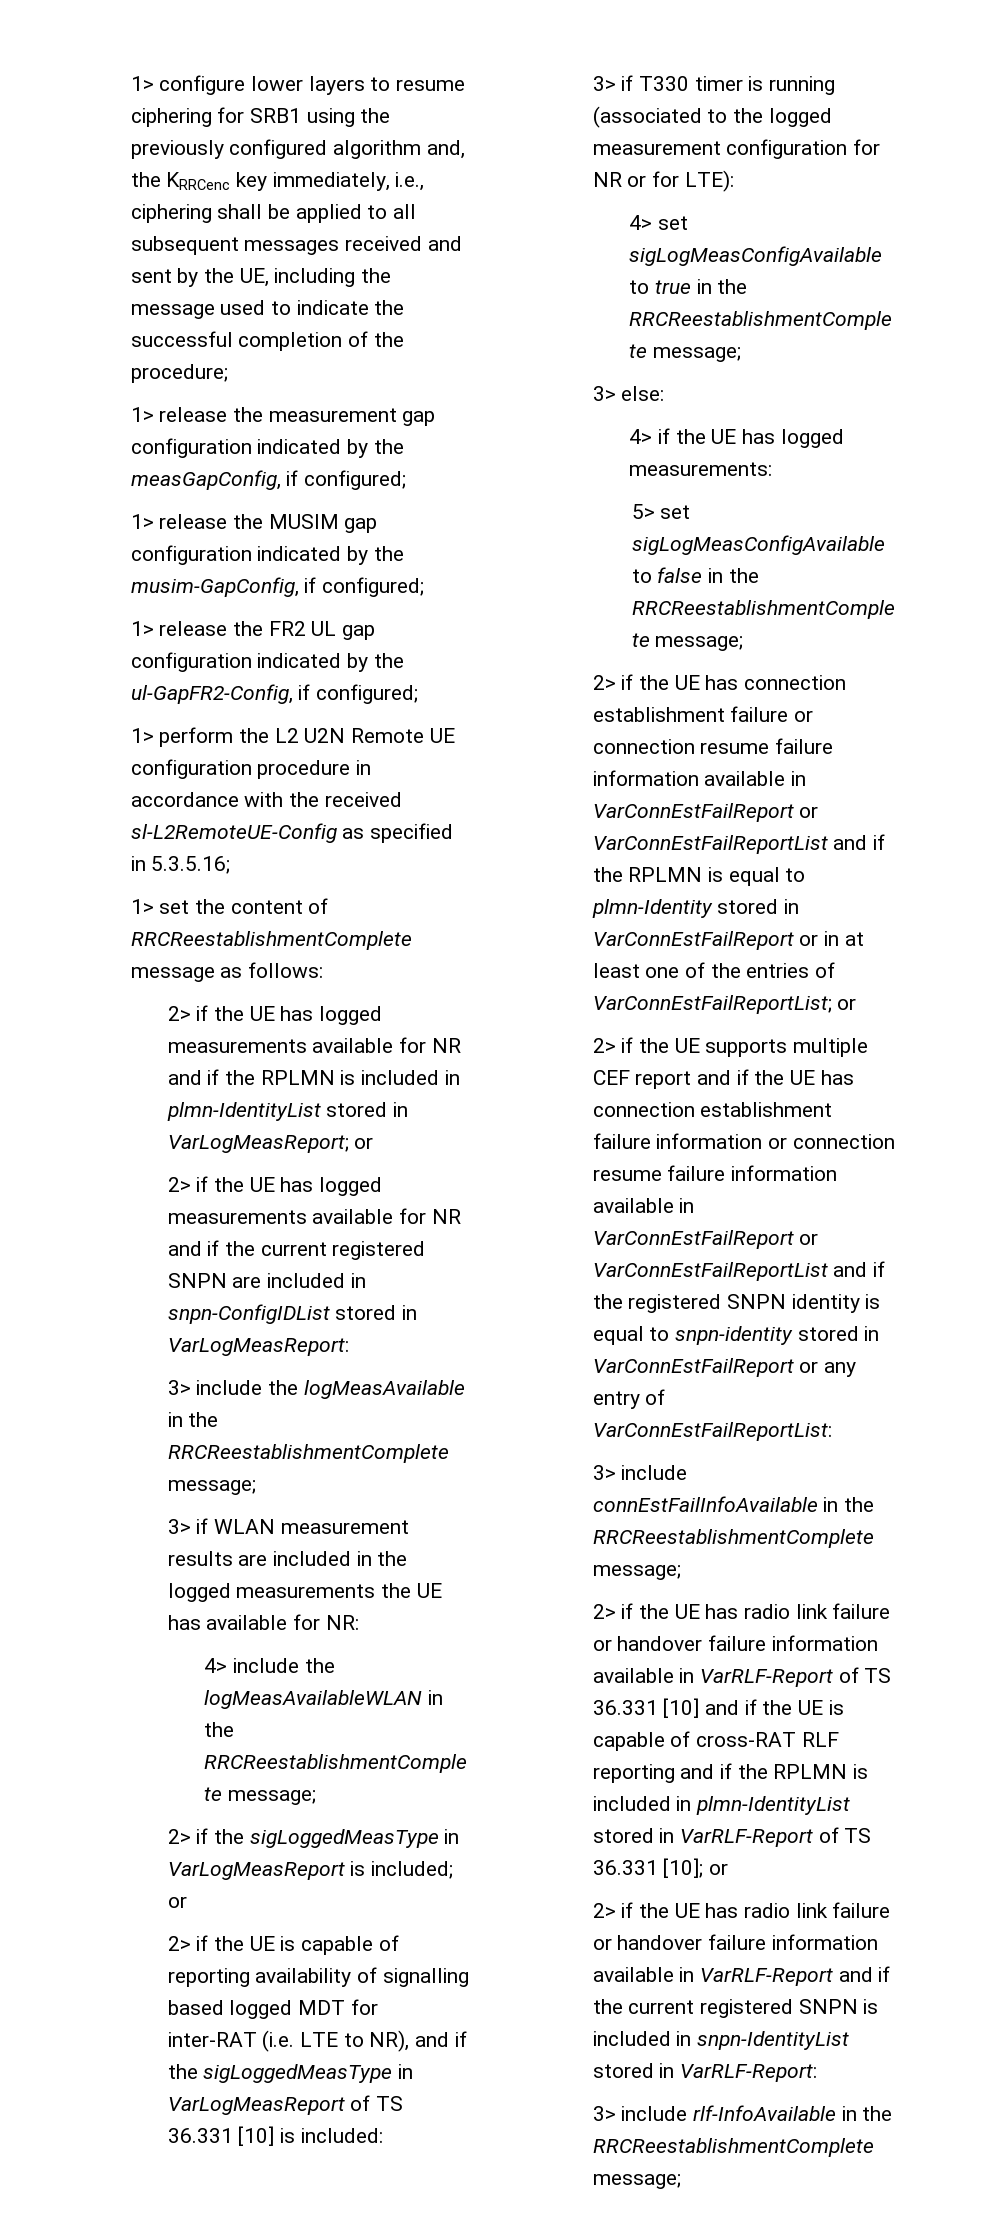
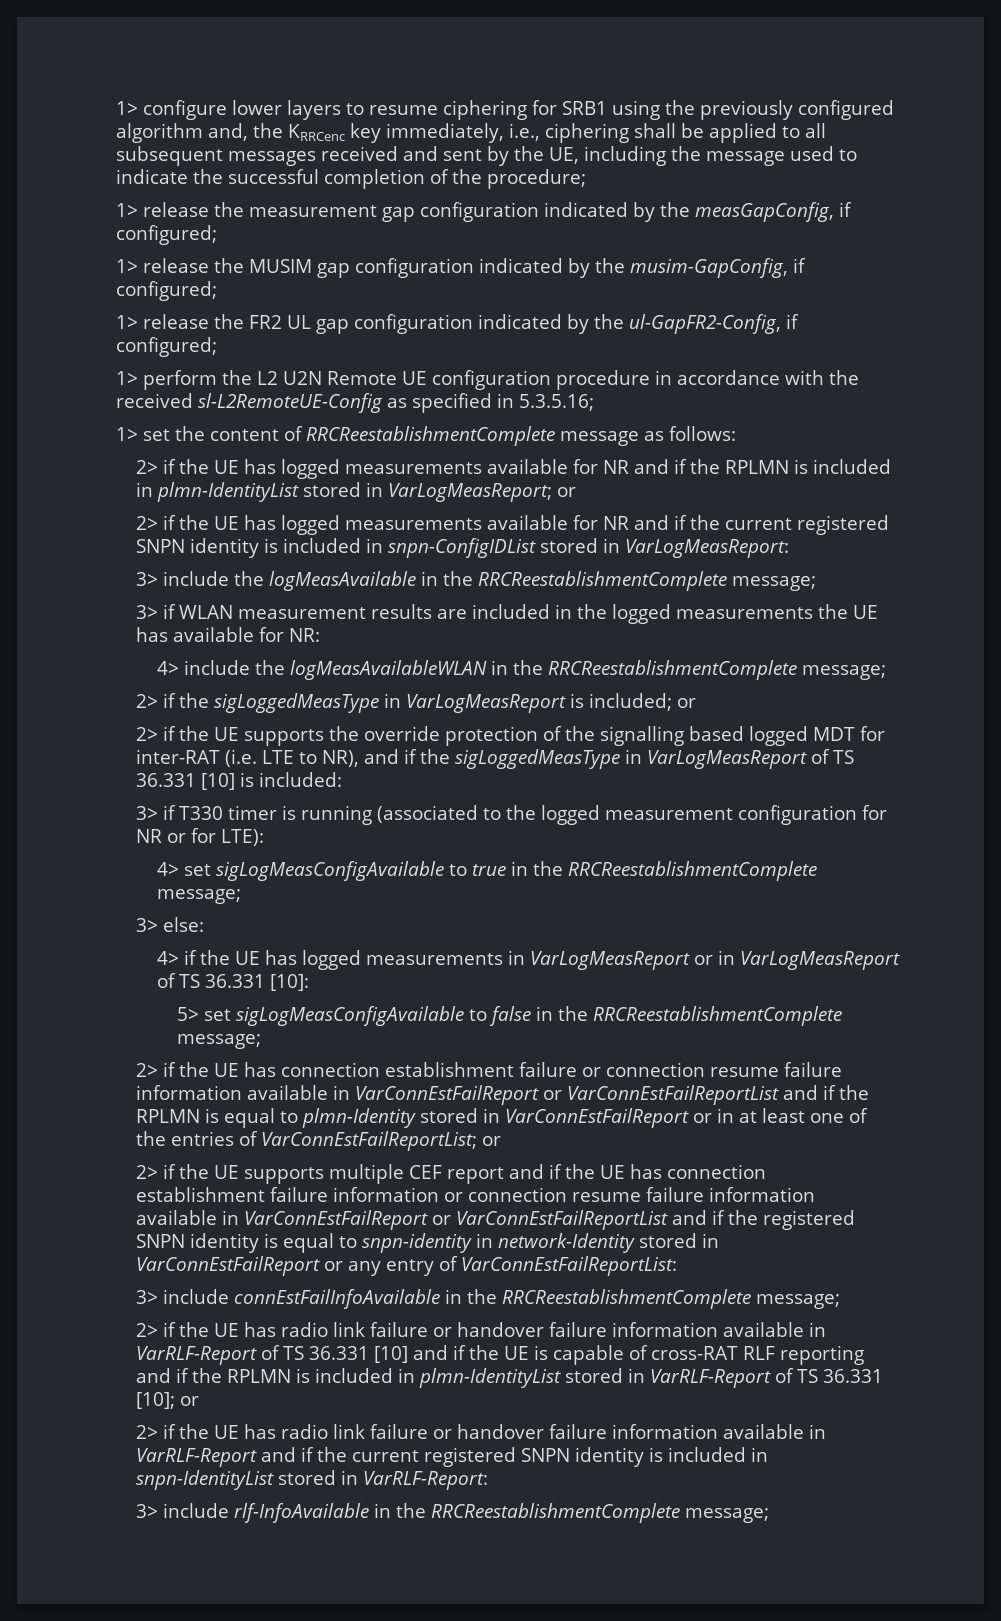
- 2> if the UE has logged measurements available for NR and if the current registered SNPN are included in snpn-ConfigIDList stored in VarLogMeasReport:
+ 2> if the UE has logged measurements available for NR and if the current registered SNPN identity is included in snpn-ConfigIDList stored in VarLogMeasReport:
- 2> if the UE is capable of reporting availability of signalling based logged MDT for inter-RAT (i.e. LTE to NR), and if the sigLoggedMeasType in VarLogMeasReport of TS 36.331 [10] is included:
+ 2> if the UE supports the override protection of the signalling based logged MDT for inter-RAT (i.e. LTE to NR), and if the sigLoggedMeasType in VarLogMeasReport of TS 36.331 [10] is included:
- 4> if the UE has logged measurements:
+ 4> if the UE has logged measurements in VarLogMeasReport or in VarLogMeasReport of TS 36.331 [10]:
- 2> if the UE supports multiple CEF report and if the UE has connection establishment failure information or connection resume failure information available in VarConnEstFailReport or VarConnEstFailReportList and if the registered SNPN identity is equal to snpn-identity stored in VarConnEstFailReport or any entry of VarConnEstFailReportList:
+ 2> if the UE supports multiple CEF report and if the UE has connection establishment failure information or connection resume failure information available in VarConnEstFailReport or VarConnEstFailReportList and if the registered SNPN identity is equal to snpn-identity in network-Identity stored in VarConnEstFailReport or any entry of VarConnEstFailReportList:
- 2> if the UE has radio link failure or handover failure information available in VarRLF-Report and if the current registered SNPN is included in snpn-IdentityList stored in VarRLF-Report:
+ 2> if the UE has radio link failure or handover failure information available in VarRLF-Report and if the current registered SNPN identity is included in snpn-IdentityList stored in VarRLF-Report:

